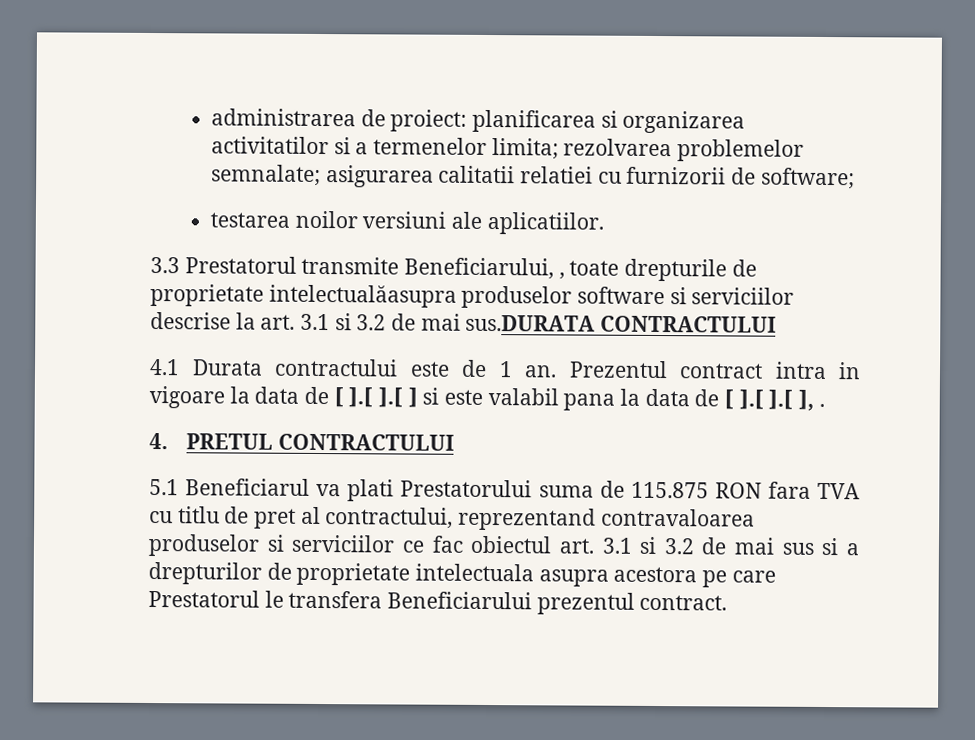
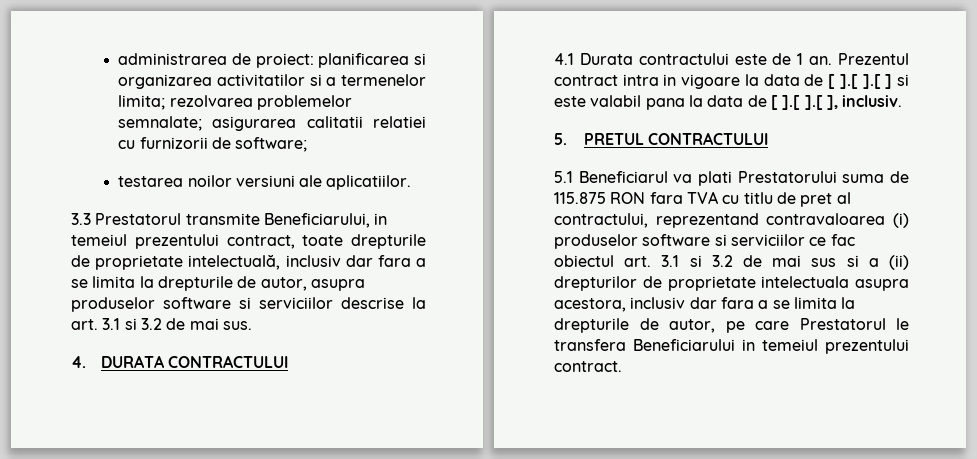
- 3.3 Prestatorul transmite Beneficiarului, , toate drepturile de proprietate intelectualăasupra produselor software si serviciilor descrise la art. 3.1 si 3.2 de mai sus.DURATA CONTRACTULUI
+ 3.3 Prestatorul transmite Beneficiarului, in temeiul prezentului contract, toate drepturile de proprietate intelectuală, inclusiv dar fara a se limita la drepturile de autor, asupra produselor software si serviciilor descrise la art. 3.1 si 3.2 de mai sus.
+ 4. DURATA CONTRACTULUI
- Prezentul contract intra in vigoare la data de [ ].[ ].[ ] si este valabil pana la data de [ ].[ ].[ ], .
- 4. PRETUL CONTRACTULUI
+ Prezentul contract intra in vigoare la data de [ ].[ ].[ ] si este valabil pana la data de [ ].[ ].[ ], inclusiv.
+ 5. PRETUL CONTRACTULUI
- 5.1 Beneficiarul va plati Prestatorului suma de 115.875 RON fara TVA cu titlu de pret al contractului, reprezentand contravaloarea produselor si serviciilor ce fac obiectul art. 3.1 si 3.2 de mai sus si a drepturilor de proprietate intelectuala asupra acestora pe care Prestatorul le transfera Beneficiarului prezentul contract.
+ 5.1 Beneficiarul va plati Prestatorului suma de 115.875 RON fara TVA cu titlu de pret al contractului, reprezentand contravaloarea (i) produselor software si serviciilor ce fac obiectul art. 3.1 si 3.2 de mai sus si a (ii) drepturilor de proprietate intelectuala asupra acestora, inclusiv dar fara a se limita la drepturile de autor, pe care Prestatorul le transfera Beneficiarului in temeiul prezentului contract.

